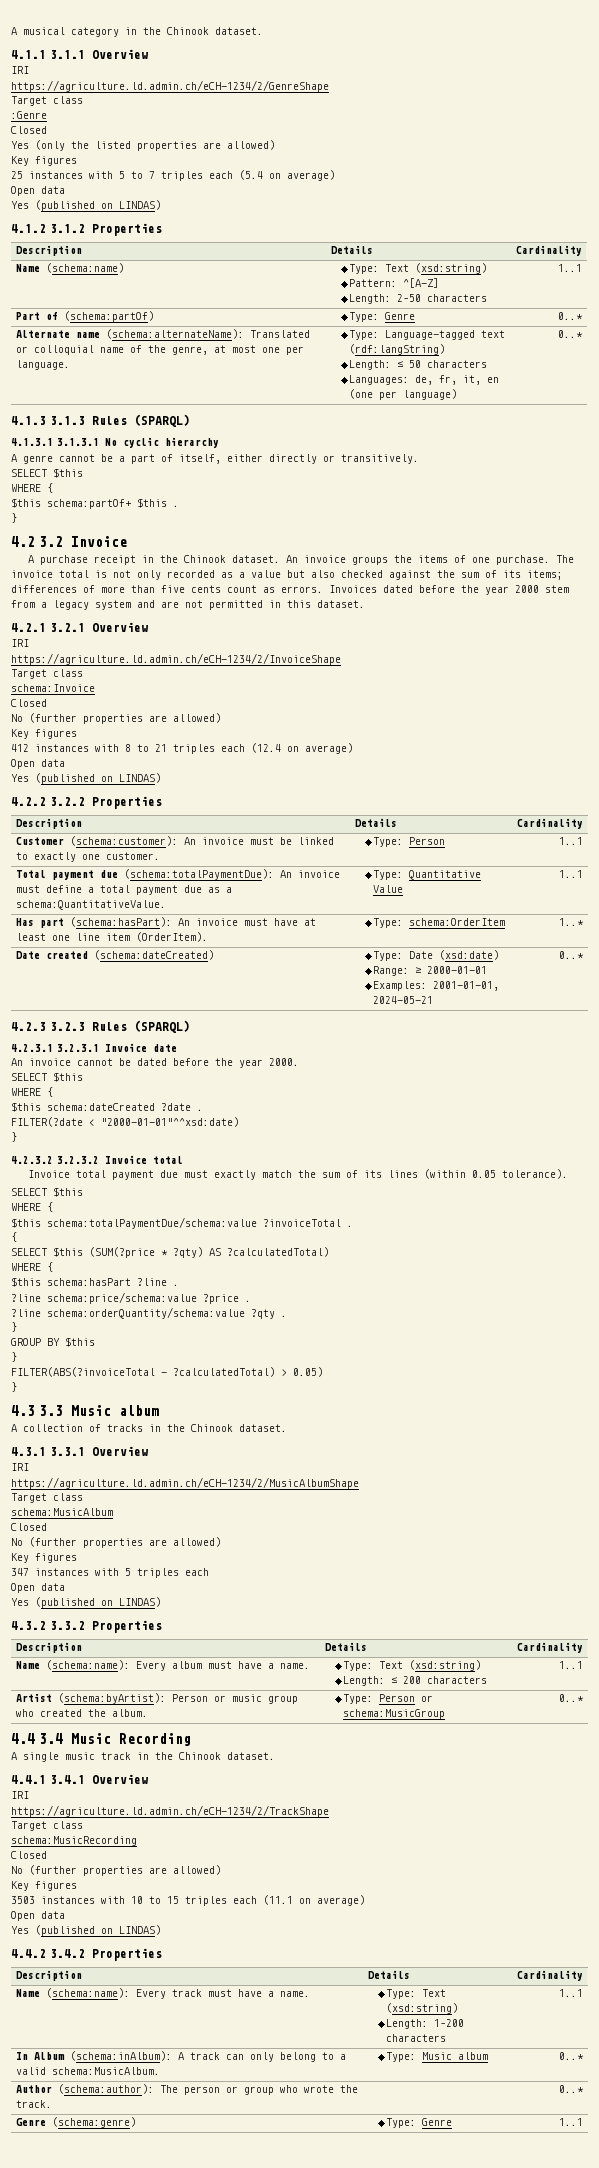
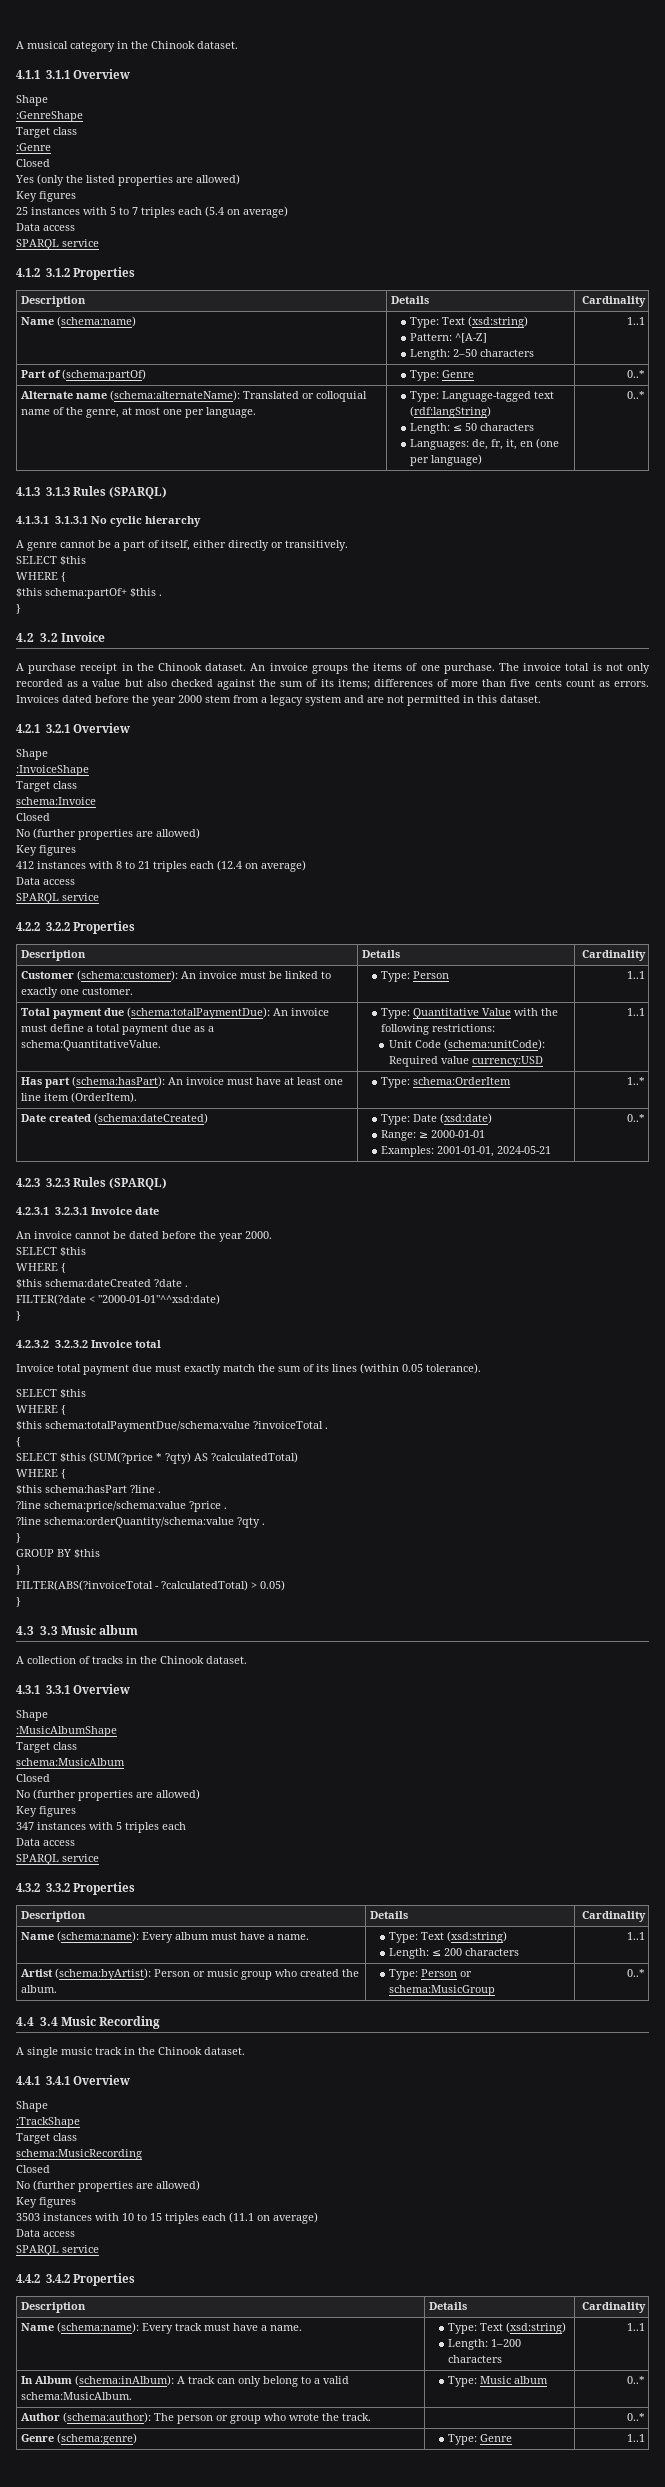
  4.1.1 3.1.1 Overview
- IRI
- https://agriculture.ld.admin.ch/eCH-1234/2/GenreShape
+ Shape
+ :GenreShape
  25 instances with 5 to 7 triples each (5.4 on average)
- Open data
- Yes (published on LINDAS)
+ Data access
+ SPARQL service
  4.2.1 3.2.1 Overview
- IRI
- https://agriculture.ld.admin.ch/eCH-1234/2/InvoiceShape
+ Shape
+ :InvoiceShape
  412 instances with 8 to 21 triples each (12.4 on average)
- Open data
- Yes (published on LINDAS)
+ Data access
+ SPARQL service
- Total payment due (schema:totalPaymentDue): An invoice must define a total payment due as a schema:QuantitativeValue. | Type: Quantitative Value | 1..1
+ Total payment due (schema:totalPaymentDue): An invoice must define a total payment due as a schema:QuantitativeValue. | Type: Quantitative Value with the following restrictions:
+ Unit Code (schema:unitCode): Required value currency:USD | 1..1
  4.3.1 3.3.1 Overview
- IRI
- https://agriculture.ld.admin.ch/eCH-1234/2/MusicAlbumShape
+ Shape
+ :MusicAlbumShape
  347 instances with 5 triples each
- Open data
- Yes (published on LINDAS)
+ Data access
+ SPARQL service
  4.4.1 3.4.1 Overview
- IRI
- https://agriculture.ld.admin.ch/eCH-1234/2/TrackShape
+ Shape
+ :TrackShape
  3503 instances with 10 to 15 triples each (11.1 on average)
- Open data
- Yes (published on LINDAS)
+ Data access
+ SPARQL service

